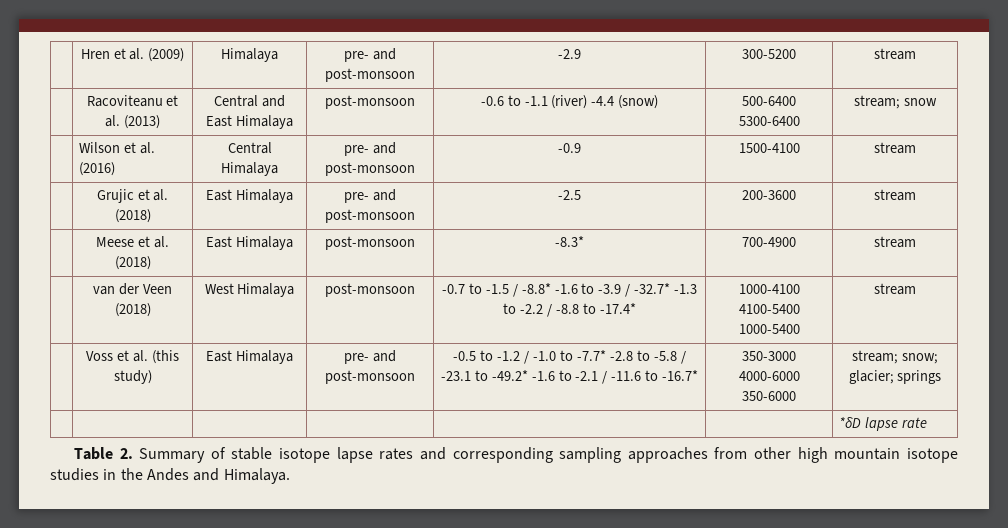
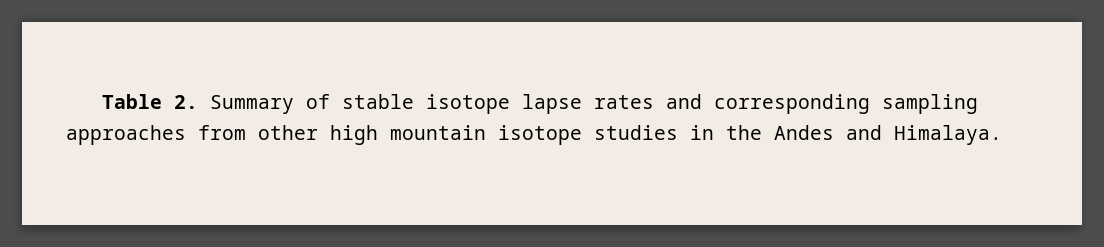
- | Hren et al. (2009) | Himalaya | pre- and post-monsoon | -2.9 | 300-5200 | stream
- | Racoviteanu et al. (2013) | Central and East Himalaya | post-monsoon | -0.6 to -1.1 (river) -4.4 (snow) | 500-6400 5300-6400 | stream; snow
- | Wilson et al. (2016) | Central Himalaya | pre- and post-monsoon | -0.9 | 1500-4100 | stream
- | Grujic et al. (2018) | East Himalaya | pre- and post-monsoon | -2.5 | 200-3600 | stream
- | Meese et al. (2018) | East Himalaya | post-monsoon | -8.3* | 700-4900 | stream
- | van der Veen (2018) | West Himalaya | post-monsoon | -0.7 to -1.5 / -8.8* -1.6 to -3.9 / -32.7* -1.3 to -2.2 / -8.8 to -17.4* | 1000-4100 4100-5400 1000-5400 | stream
- | Voss et al. (this study) | East Himalaya | pre- and post-monsoon | -0.5 to -1.2 / -1.0 to -7.7* -2.8 to -5.8 / -23.1 to -49.2* -1.6 to -2.1 / -11.6 to -16.7* | 350-3000 4000-6000 350-6000 | stream; snow; glacier; springs
- | | | | | | *δD lapse rate

